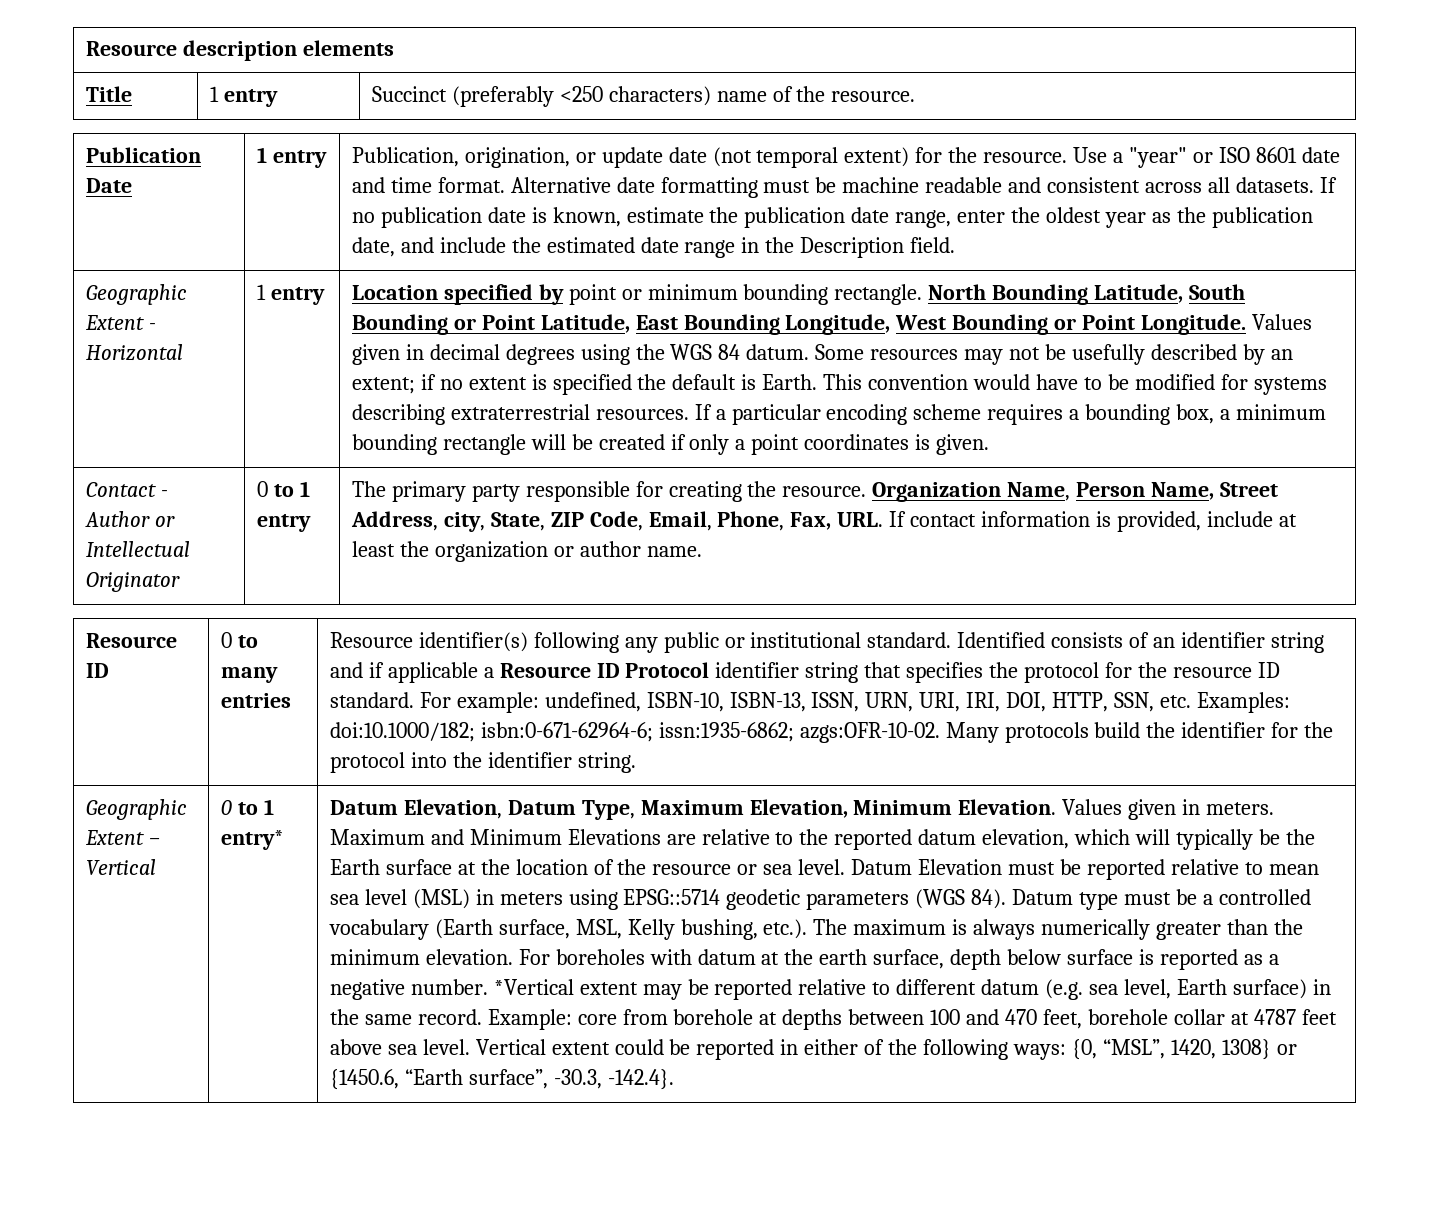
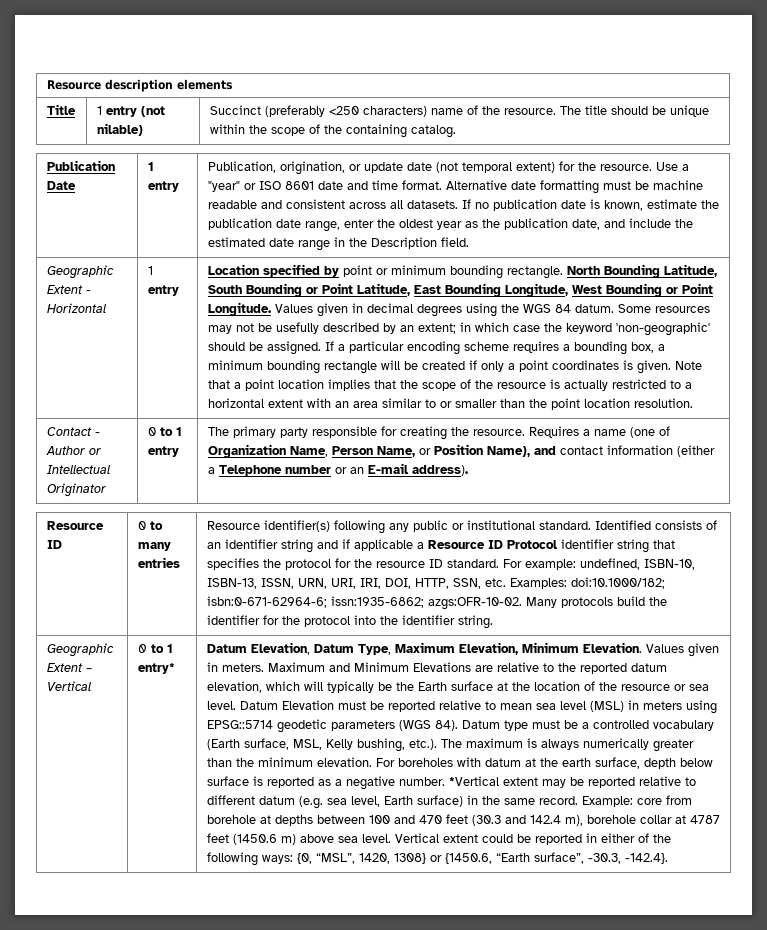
- Title | 1 entry | Succinct (preferably <250 characters) name of the resource.
+ Title | 1 entry (not nilable) | Succinct (preferably <250 characters) name of the resource. The title should be unique within the scope of the containing catalog.
- Some resources may not be usefully described by an extent; if no extent is specified the default is Earth. This convention would have to be modified for systems describing extraterrestrial resources.
+ Some resources may not be usefully described by an extent; in which case the keyword 'non-geographic' should be assigned.
+ Note that a point location implies that the scope of the resource is actually restricted to a horizontal extent with an area similar to or smaller than the point location resolution.
- Organization Name, Person Name, Street Address, city, State, ZIP Code, Email, Phone, Fax, URL. If contact information is provided, include at least the organization or author name.
+ Requires a name (one of Organization Name, Person Name, or Position Name), and contact information (either a Telephone number or an E-mail address).
- Example: core from borehole at depths between 100 and 470 feet, borehole collar at 4787 feet above sea level.
+ Example: core from borehole at depths between 100 and 470 feet (30.3 and 142.4 m), borehole collar at 4787 feet (1450.6 m) above sea level.

